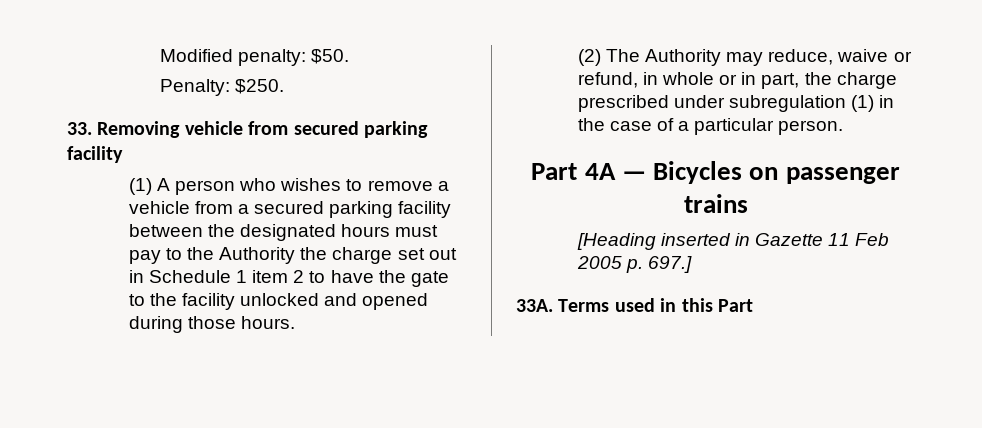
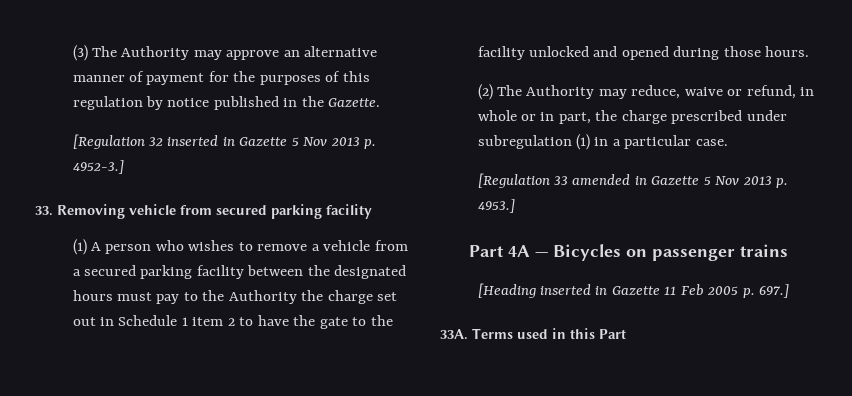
- Modified penalty: $50.
- Penalty: $250.
+ (3) The Authority may approve an alternative manner of payment for the purposes of this regulation by notice published in the Gazette.
+ [Regulation 32 inserted in Gazette 5 Nov 2013 p. 4952-3.]
- (2) The Authority may reduce, waive or refund, in whole or in part, the charge prescribed under subregulation (1) in the case of a particular person.
+ (2) The Authority may reduce, waive or refund, in whole or in part, the charge prescribed under subregulation (1) in a particular case.
+ [Regulation 33 amended in Gazette 5 Nov 2013 p. 4953.]

